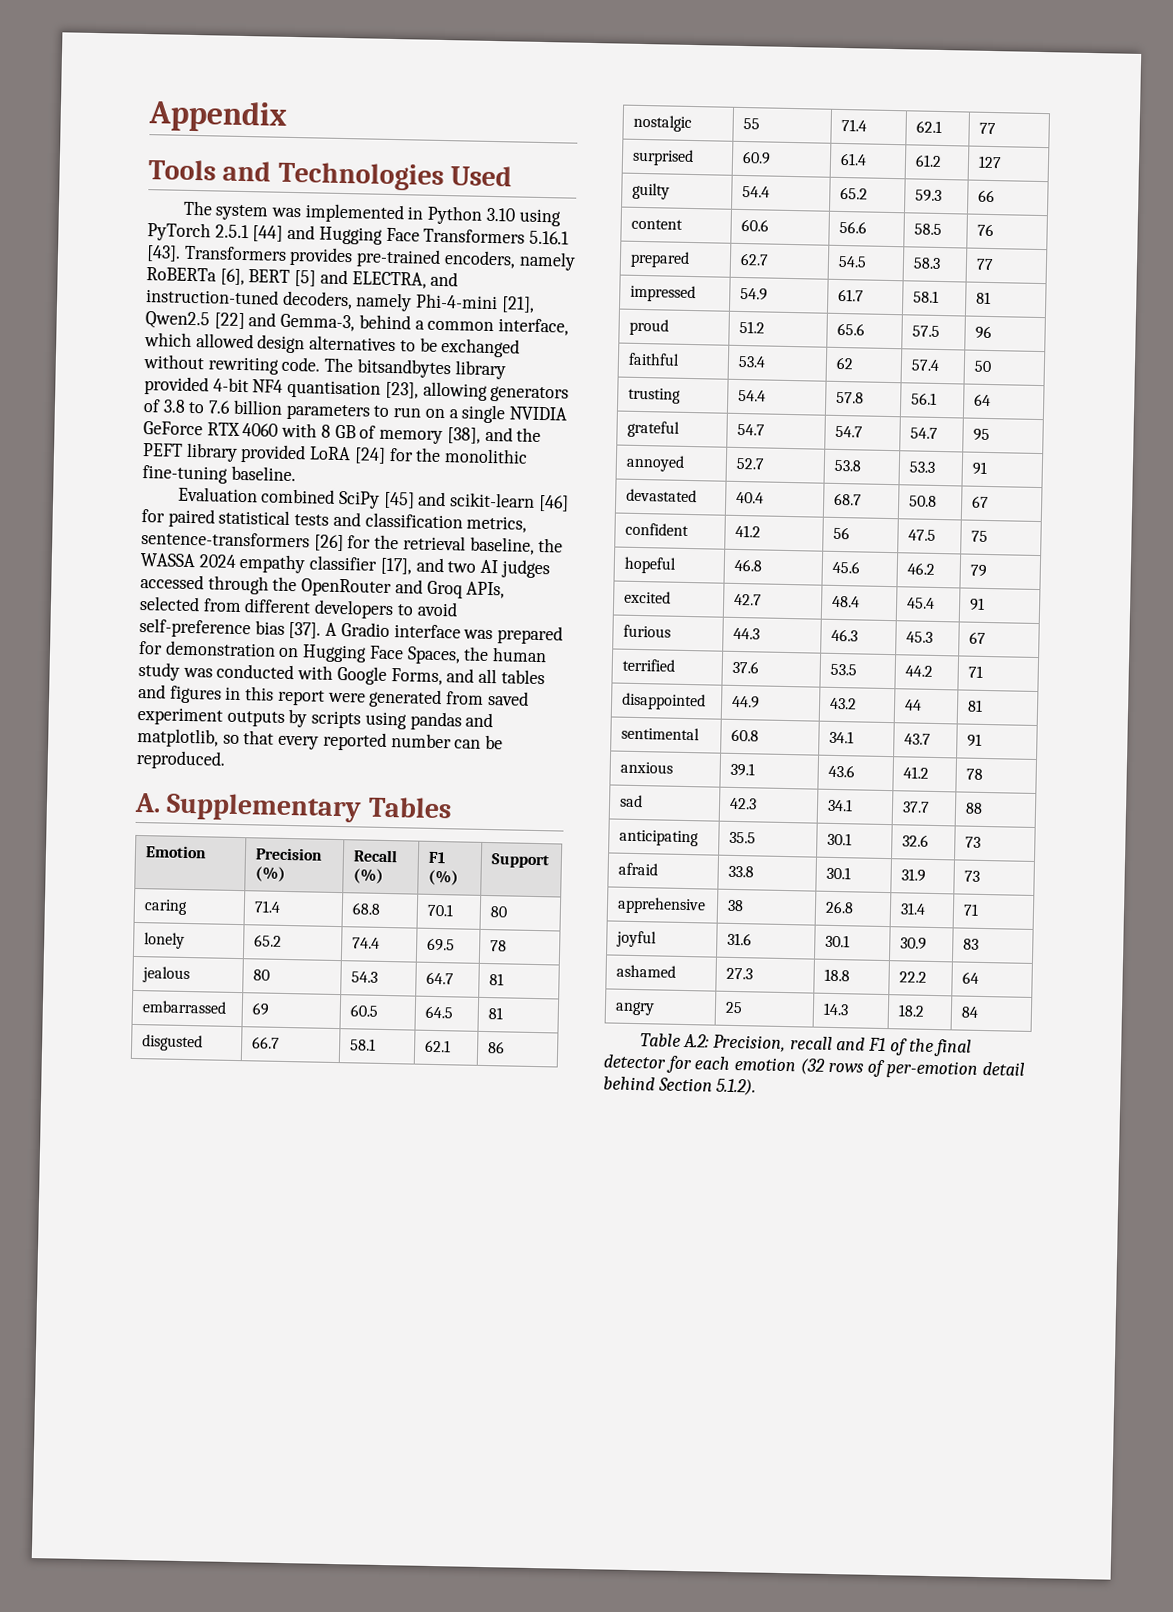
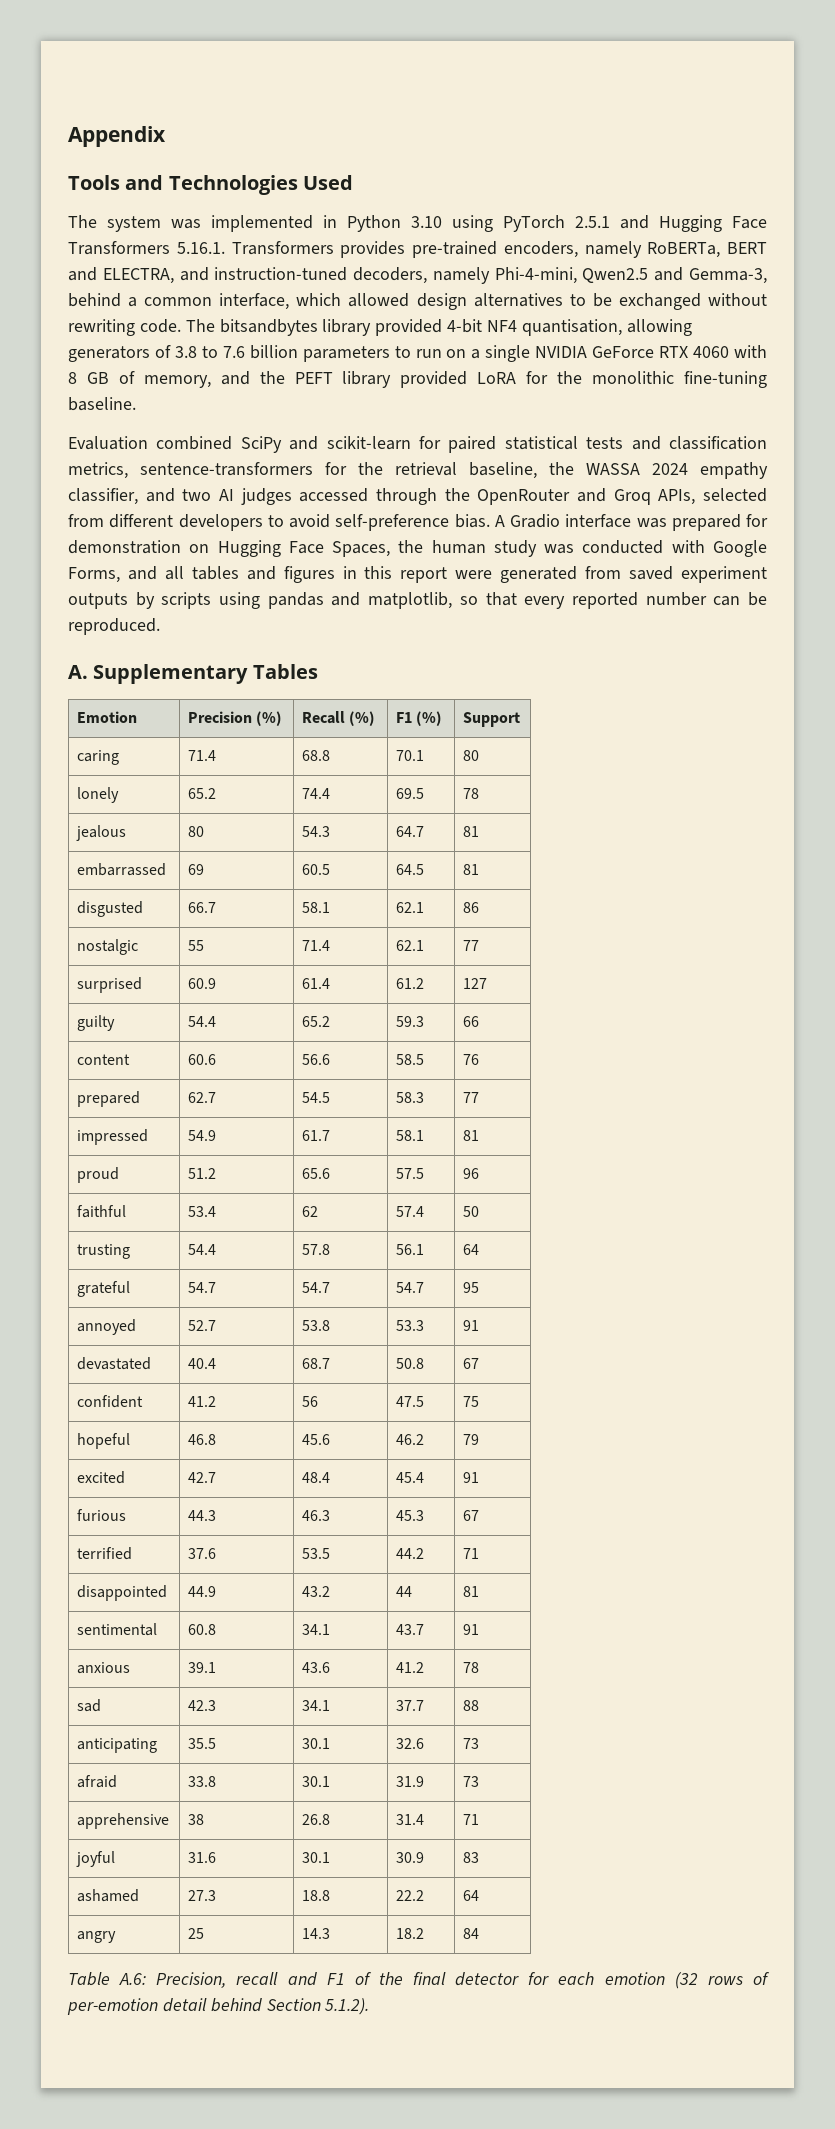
- The system was implemented in Python 3.10 using PyTorch 2.5.1 [44] and Hugging Face Transformers 5.16.1 [43]. Transformers provides pre-trained encoders, namely RoBERTa [6], BERT [5] and ELECTRA, and instruction-tuned decoders, namely Phi-4-mini [21], Qwen2.5 [22] and Gemma-3, behind a common interface, which allowed design alternatives to be exchanged without rewriting code.
+ The system was implemented in Python 3.10 using PyTorch 2.5.1 and Hugging Face Transformers 5.16.1. Transformers provides pre-trained encoders, namely RoBERTa, BERT and ELECTRA, and instruction-tuned decoders, namely Phi-4-mini, Qwen2.5 and Gemma-3, behind a common interface, which allowed design alternatives to be exchanged without rewriting code.
- The bitsandbytes library provided 4-bit NF4 quantisation [23], allowing generators of 3.8 to 7.6 billion parameters to run on a single NVIDIA GeForce RTX 4060 with 8 GB of memory [38], and the PEFT library provided LoRA [24] for the monolithic fine-tuning baseline.
+ The bitsandbytes library provided 4-bit NF4 quantisation, allowing generators of 3.8 to 7.6 billion parameters to run on a single NVIDIA GeForce RTX 4060 with 8 GB of memory, and the PEFT library provided LoRA for the monolithic fine-tuning baseline.
- Evaluation combined SciPy [45] and scikit-learn [46] for paired statistical tests and classification metrics, sentence-transformers [26] for the retrieval baseline, the WASSA 2024 empathy classifier [17], and two AI judges accessed through the OpenRouter and Groq APIs, selected from different developers to avoid self-preference bias [37].
+ Evaluation combined SciPy and scikit-learn for paired statistical tests and classification metrics, sentence-transformers for the retrieval baseline, the WASSA 2024 empathy classifier, and two AI judges accessed through the OpenRouter and Groq APIs, selected from different developers to avoid self-preference bias.
- Table A.2: Precision, recall and F1 of the final detector for each emotion (32 rows of per-emotion detail behind Section 5.1.2).
+ Table A.6: Precision, recall and F1 of the final detector for each emotion (32 rows of per-emotion detail behind Section 5.1.2).

